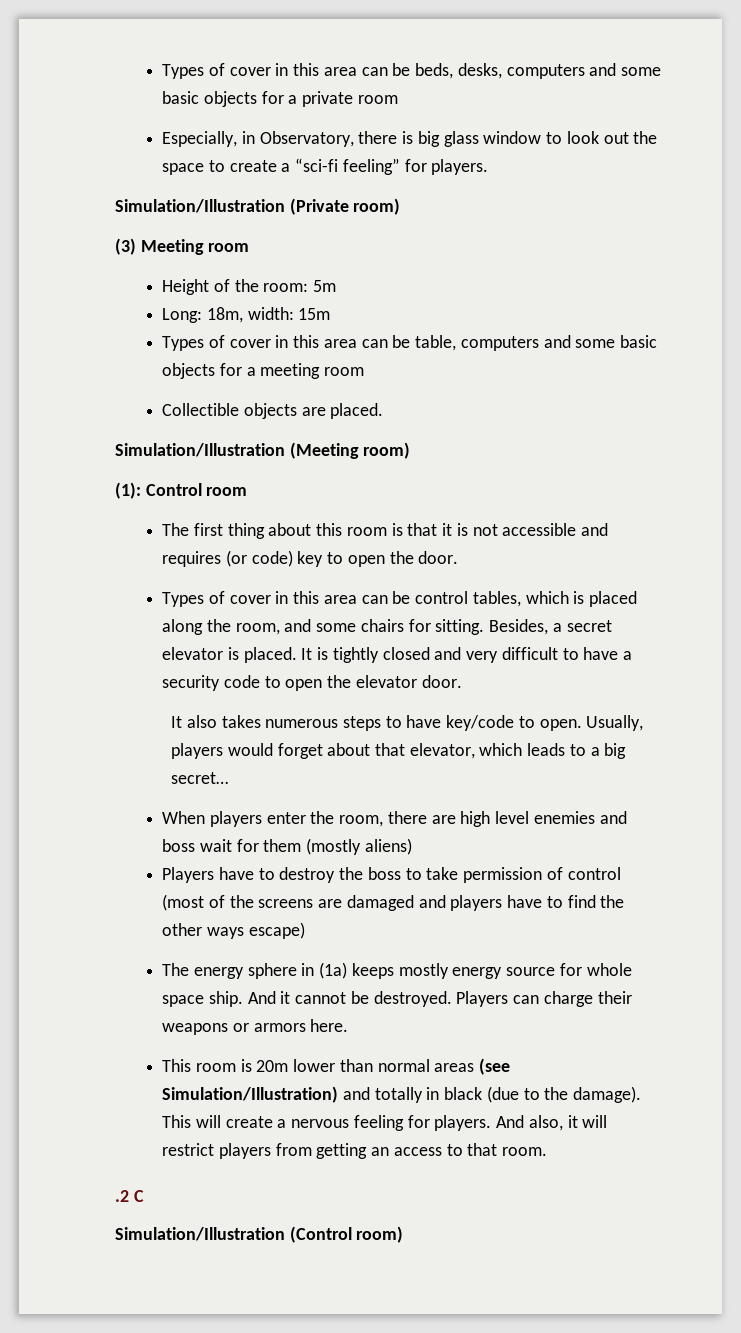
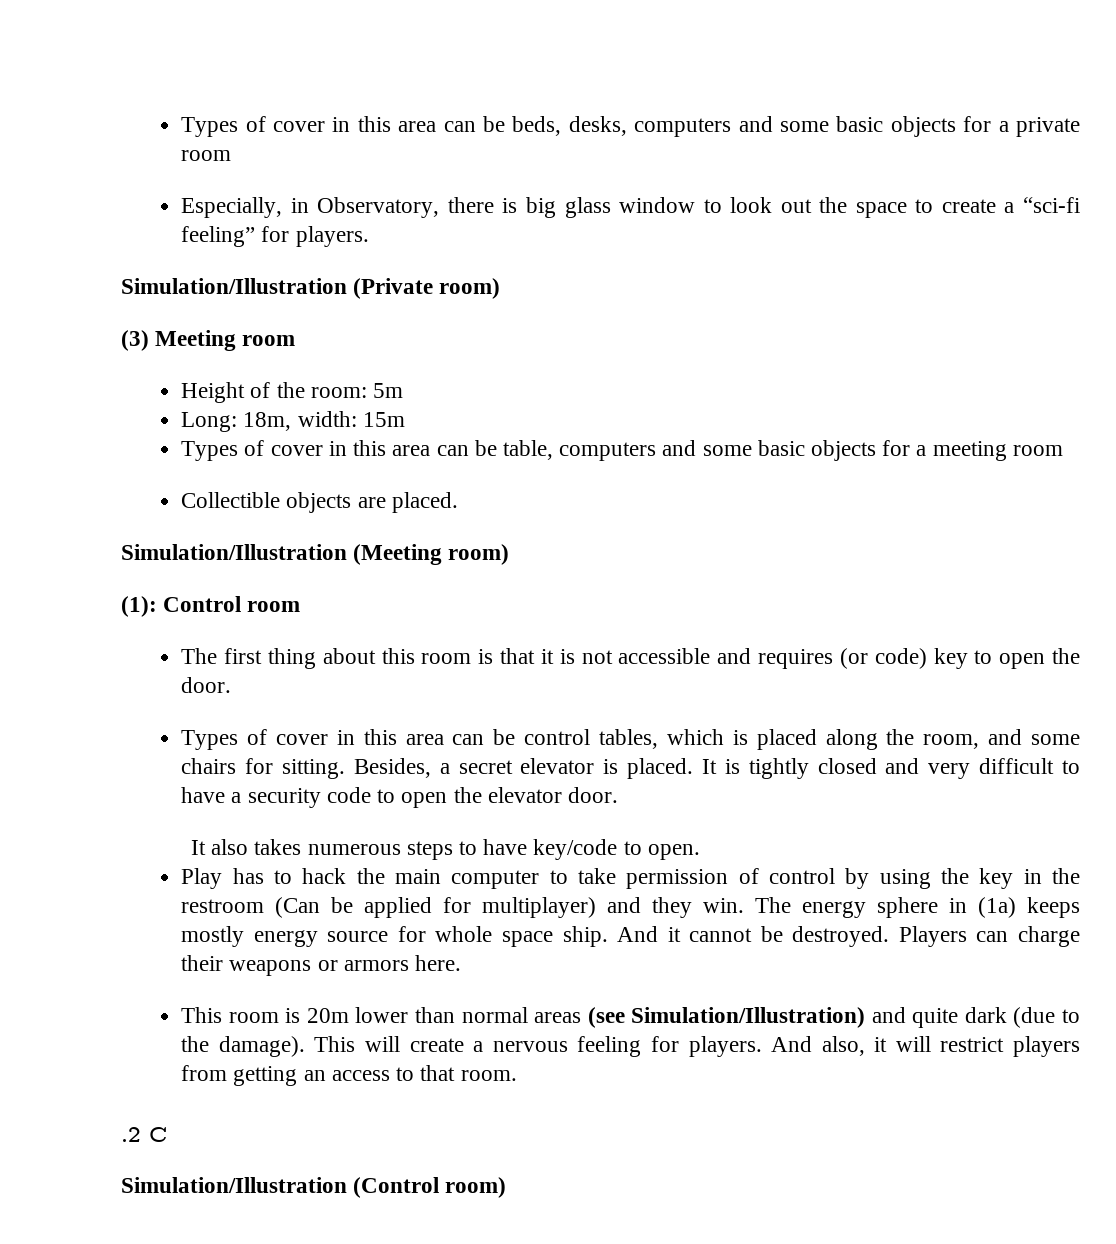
- It also takes numerous steps to have key/code to open. Usually, players would forget about that elevator, which leads to a big secret…
- When players enter the room, there are high level enemies and boss wait for them (mostly aliens)
- Players have to destroy the boss to take permission of control (most of the screens are damaged and players have to find the other ways escape)
- The energy sphere in (1a) keeps mostly energy source for whole space ship.
+ It also takes numerous steps to have key/code to open.
+ Play has to hack the main computer to take permission of control by using the key in the restroom (Can be applied for multiplayer) and they win. The energy sphere in (1a) keeps mostly energy source for whole space ship.
- This room is 20m lower than normal areas (see Simulation/Illustration) and totally in black (due to the damage).
+ This room is 20m lower than normal areas (see Simulation/Illustration) and quite dark (due to the damage).

